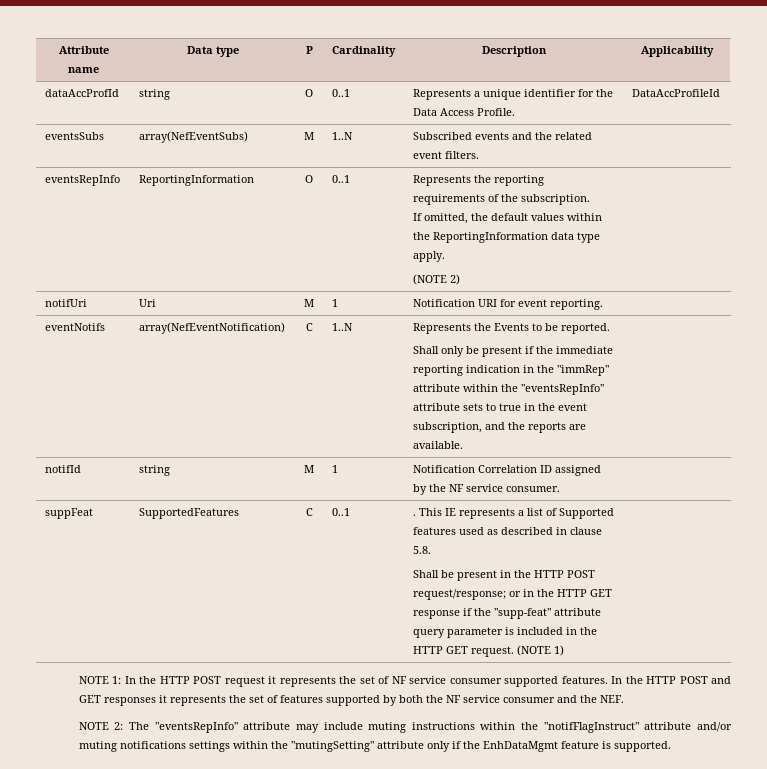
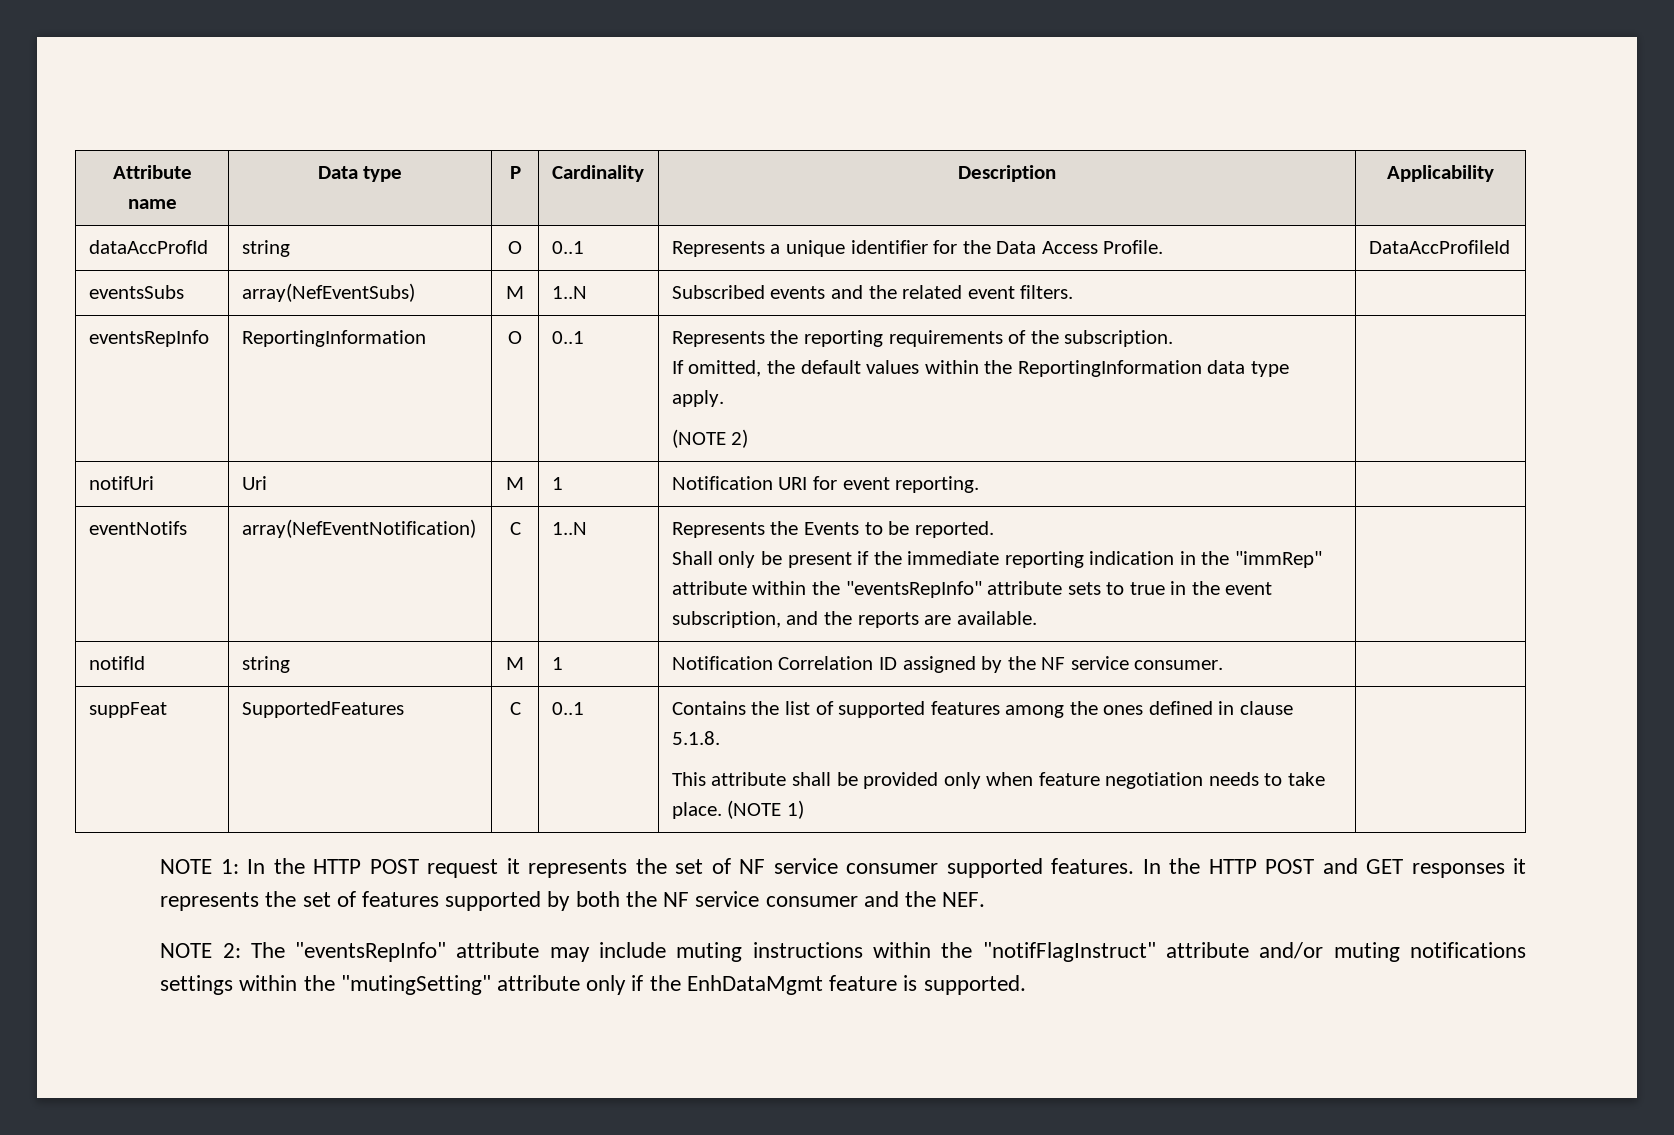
- . This IE represents a list of Supported features used as described in clause 5.8.
- Shall be present in the HTTP POST request/response; or in the HTTP GET response if the "supp-feat" attribute query parameter is included in the HTTP GET request.
+ Contains the list of supported features among the ones defined in clause 5.1.8.
+ This attribute shall be provided only when feature negotiation needs to take place.

